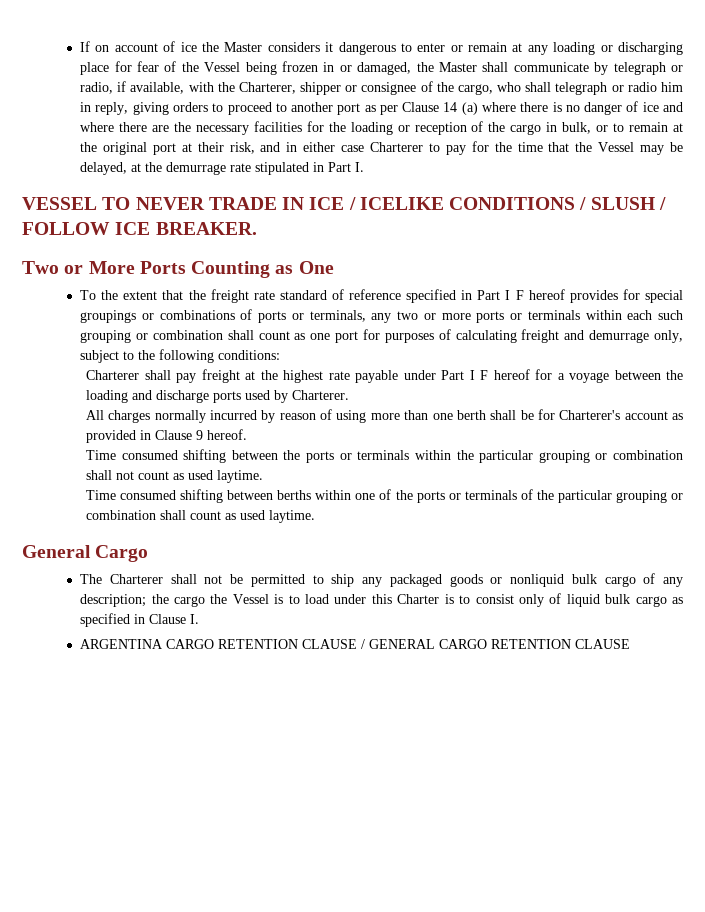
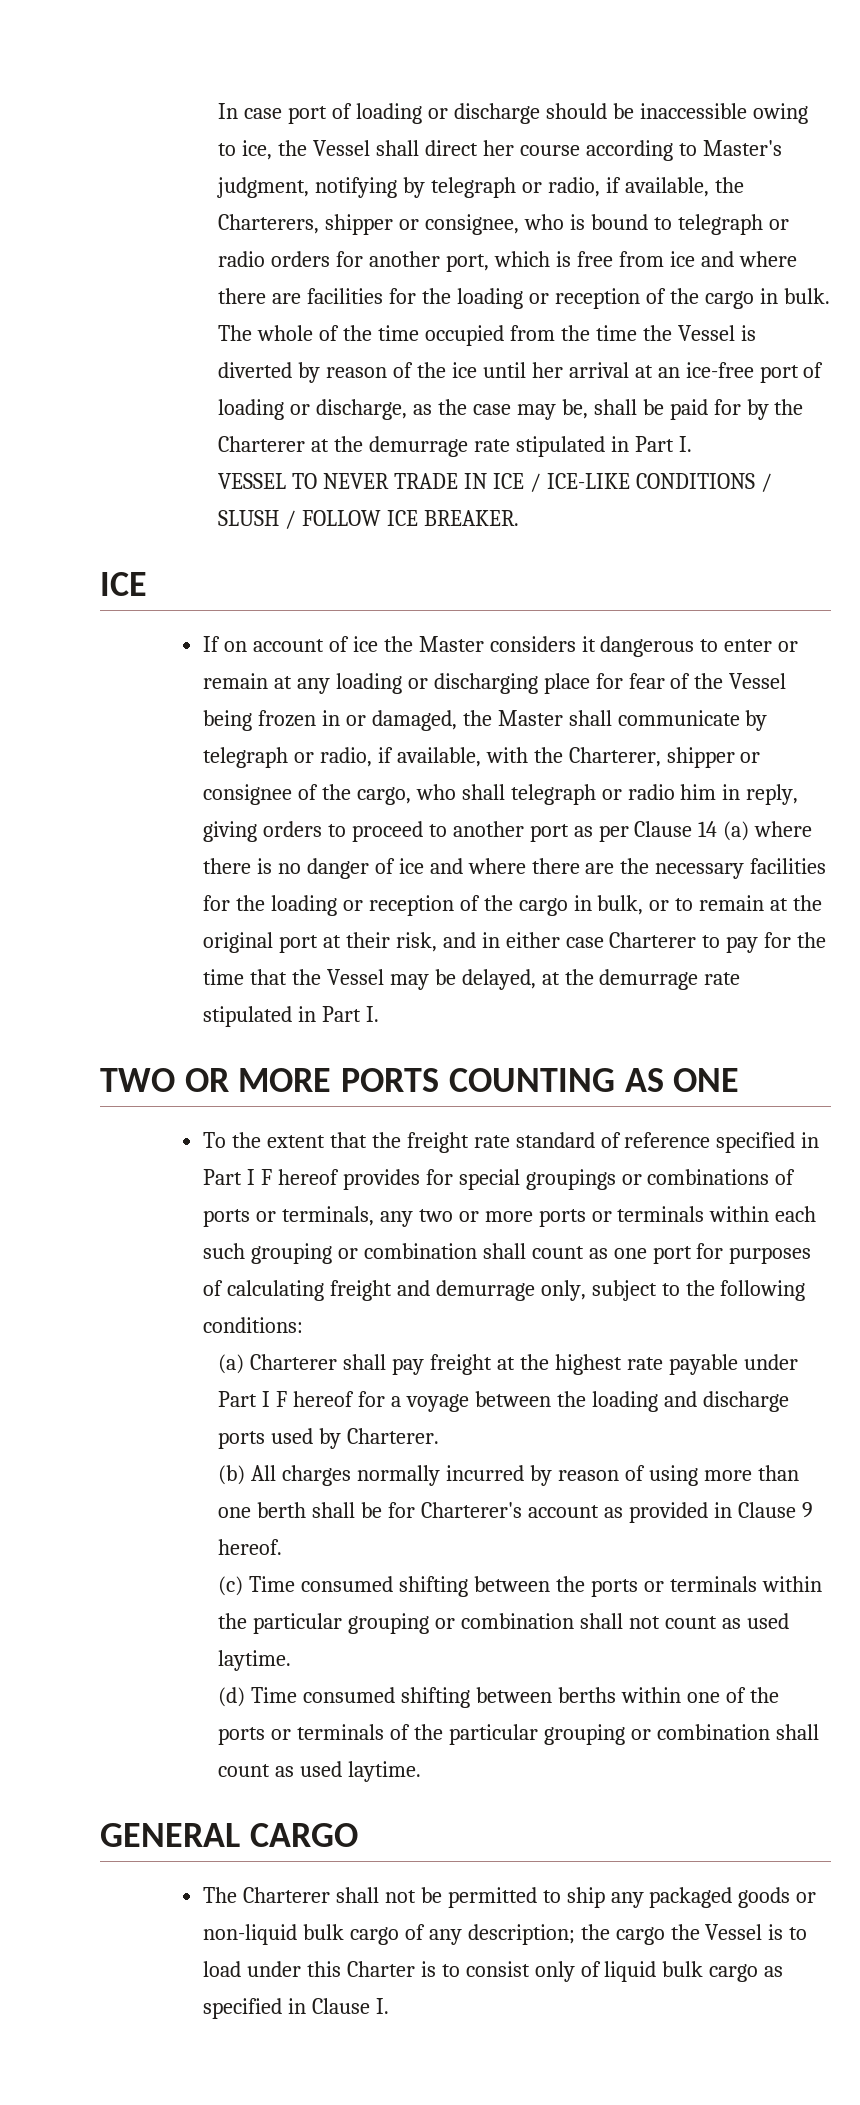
+ In case port of loading or discharge should be inaccessible owing to ice, the Vessel shall direct her course according to Master's judgment, notifying by telegraph or radio, if available, the Charterers, shipper or consignee, who is bound to telegraph or radio orders for another port, which is free from ice and where there are facilities for the loading or reception of the cargo in bulk. The whole of the time occupied from the time the Vessel is diverted by reason of the ice until her arrival at an ice-free port of loading or discharge, as the case may be, shall be paid for by the Charterer at the demurrage rate stipulated in Part I.
+ VESSEL TO NEVER TRADE IN ICE / ICE-LIKE CONDITIONS / SLUSH / FOLLOW ICE BREAKER.
+ ICE
- VESSEL TO NEVER TRADE IN ICE / ICELIKE CONDITIONS / SLUSH / FOLLOW ICE BREAKER.
- Two or More Ports Counting as One
+ TWO OR MORE PORTS COUNTING AS ONE
- Charterer shall pay freight at the highest rate payable under Part I F hereof for a voyage between the loading and discharge ports used by Charterer.
+ (a) Charterer shall pay freight at the highest rate payable under Part I F hereof for a voyage between the loading and discharge ports used by Charterer.
- All charges normally incurred by reason of using more than one berth shall be for Charterer's account as provided in Clause 9 hereof.
+ (b) All charges normally incurred by reason of using more than one berth shall be for Charterer's account as provided in Clause 9 hereof.
- Time consumed shifting between the ports or terminals within the particular grouping or combination shall not count as used laytime.
+ (c) Time consumed shifting between the ports or terminals within the particular grouping or combination shall not count as used laytime.
- Time consumed shifting between berths within one of the ports or terminals of the particular grouping or combination shall count as used laytime.
+ (d) Time consumed shifting between berths within one of the ports or terminals of the particular grouping or combination shall count as used laytime.
- General Cargo
+ GENERAL CARGO
- The Charterer shall not be permitted to ship any packaged goods or nonliquid bulk cargo of any description; the cargo the Vessel is to load under this Charter is to consist only of liquid bulk cargo as specified in Clause I.
+ The Charterer shall not be permitted to ship any packaged goods or non-liquid bulk cargo of any description; the cargo the Vessel is to load under this Charter is to consist only of liquid bulk cargo as specified in Clause I.
- ARGENTINA CARGO RETENTION CLAUSE / GENERAL CARGO RETENTION CLAUSE

